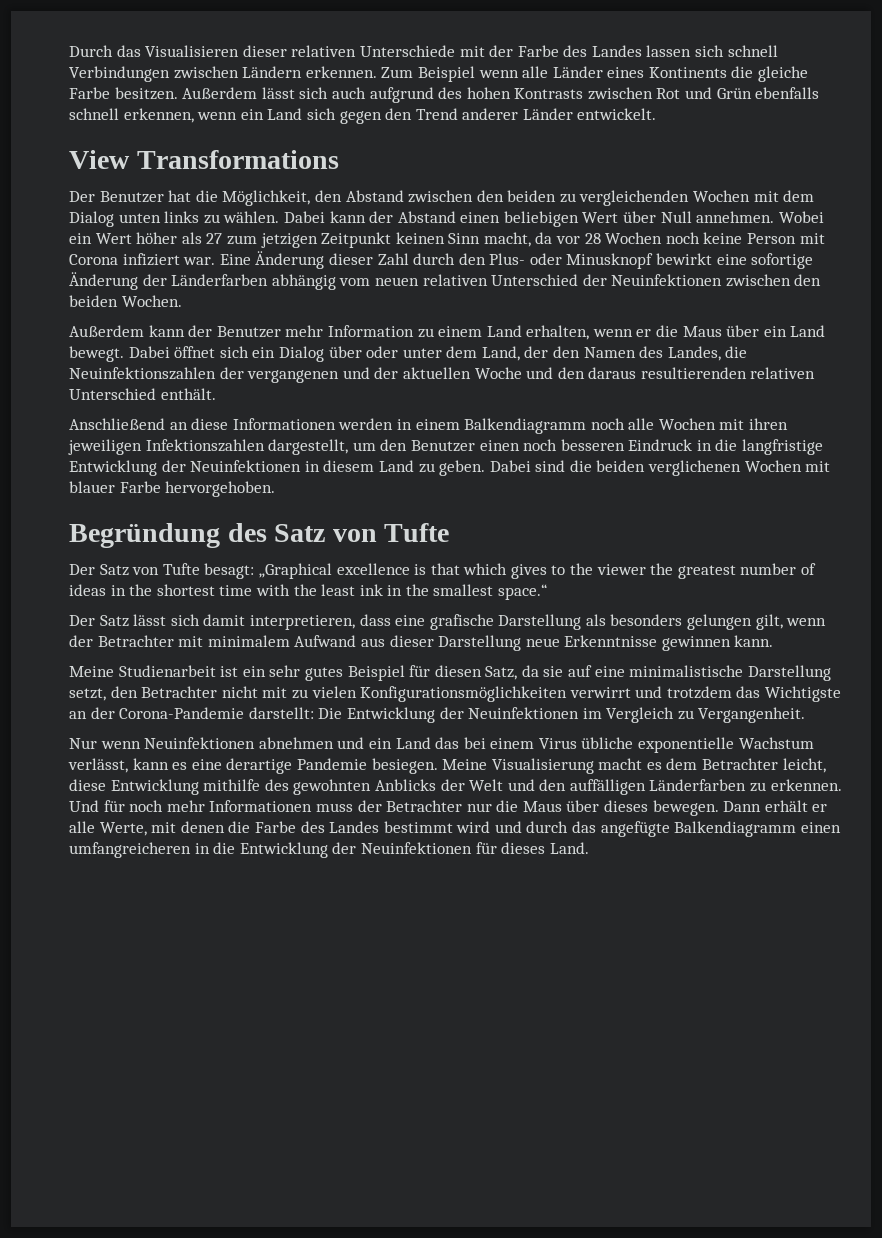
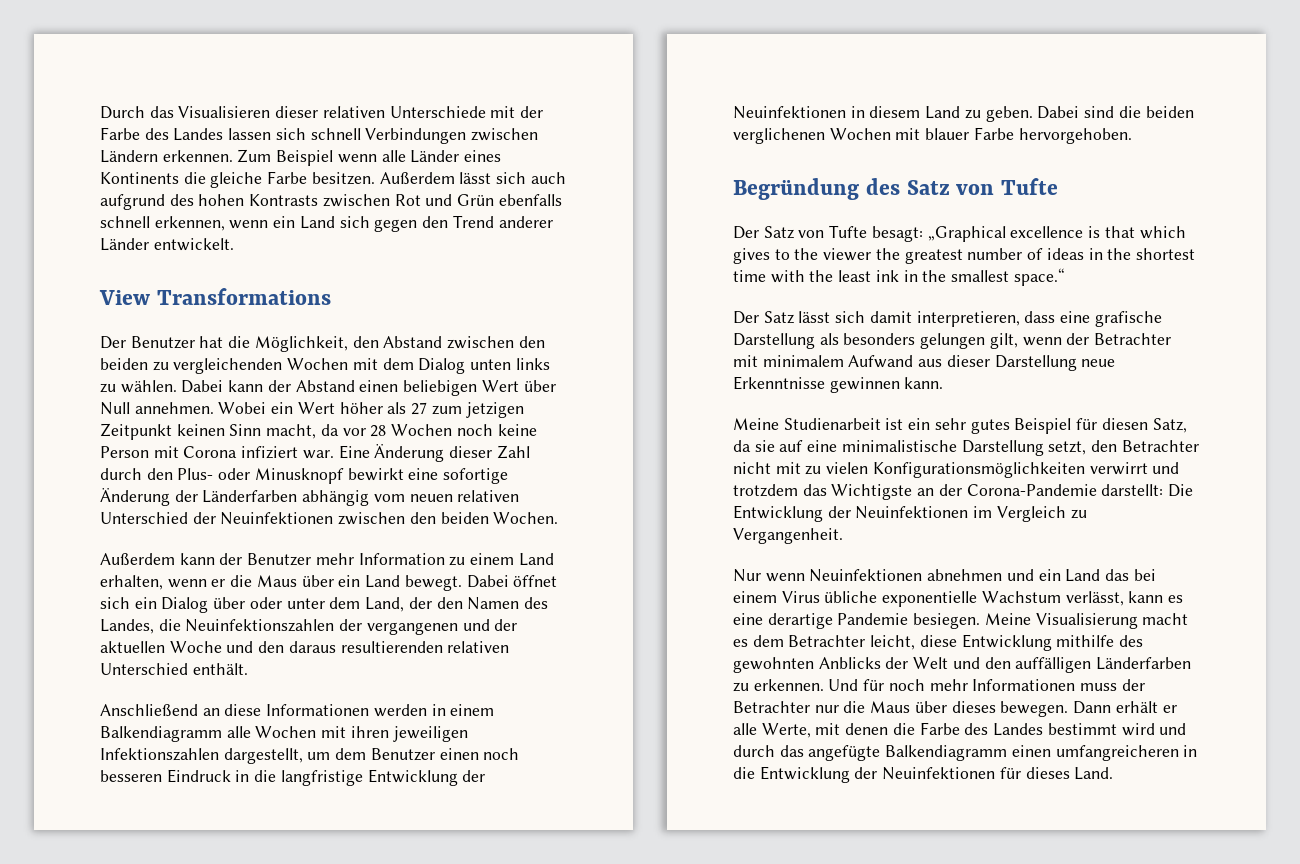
- Anschließend an diese Informationen werden in einem Balkendiagramm noch alle Wochen mit ihren jeweiligen Infektionszahlen dargestellt, um den Benutzer einen noch besseren Eindruck in die langfristige Entwicklung der Neuinfektionen in diesem Land zu geben.
+ Anschließend an diese Informationen werden in einem Balkendiagramm alle Wochen mit ihren jeweiligen Infektionszahlen dargestellt, um dem Benutzer einen noch besseren Eindruck in die langfristige Entwicklung der Neuinfektionen in diesem Land zu geben.

